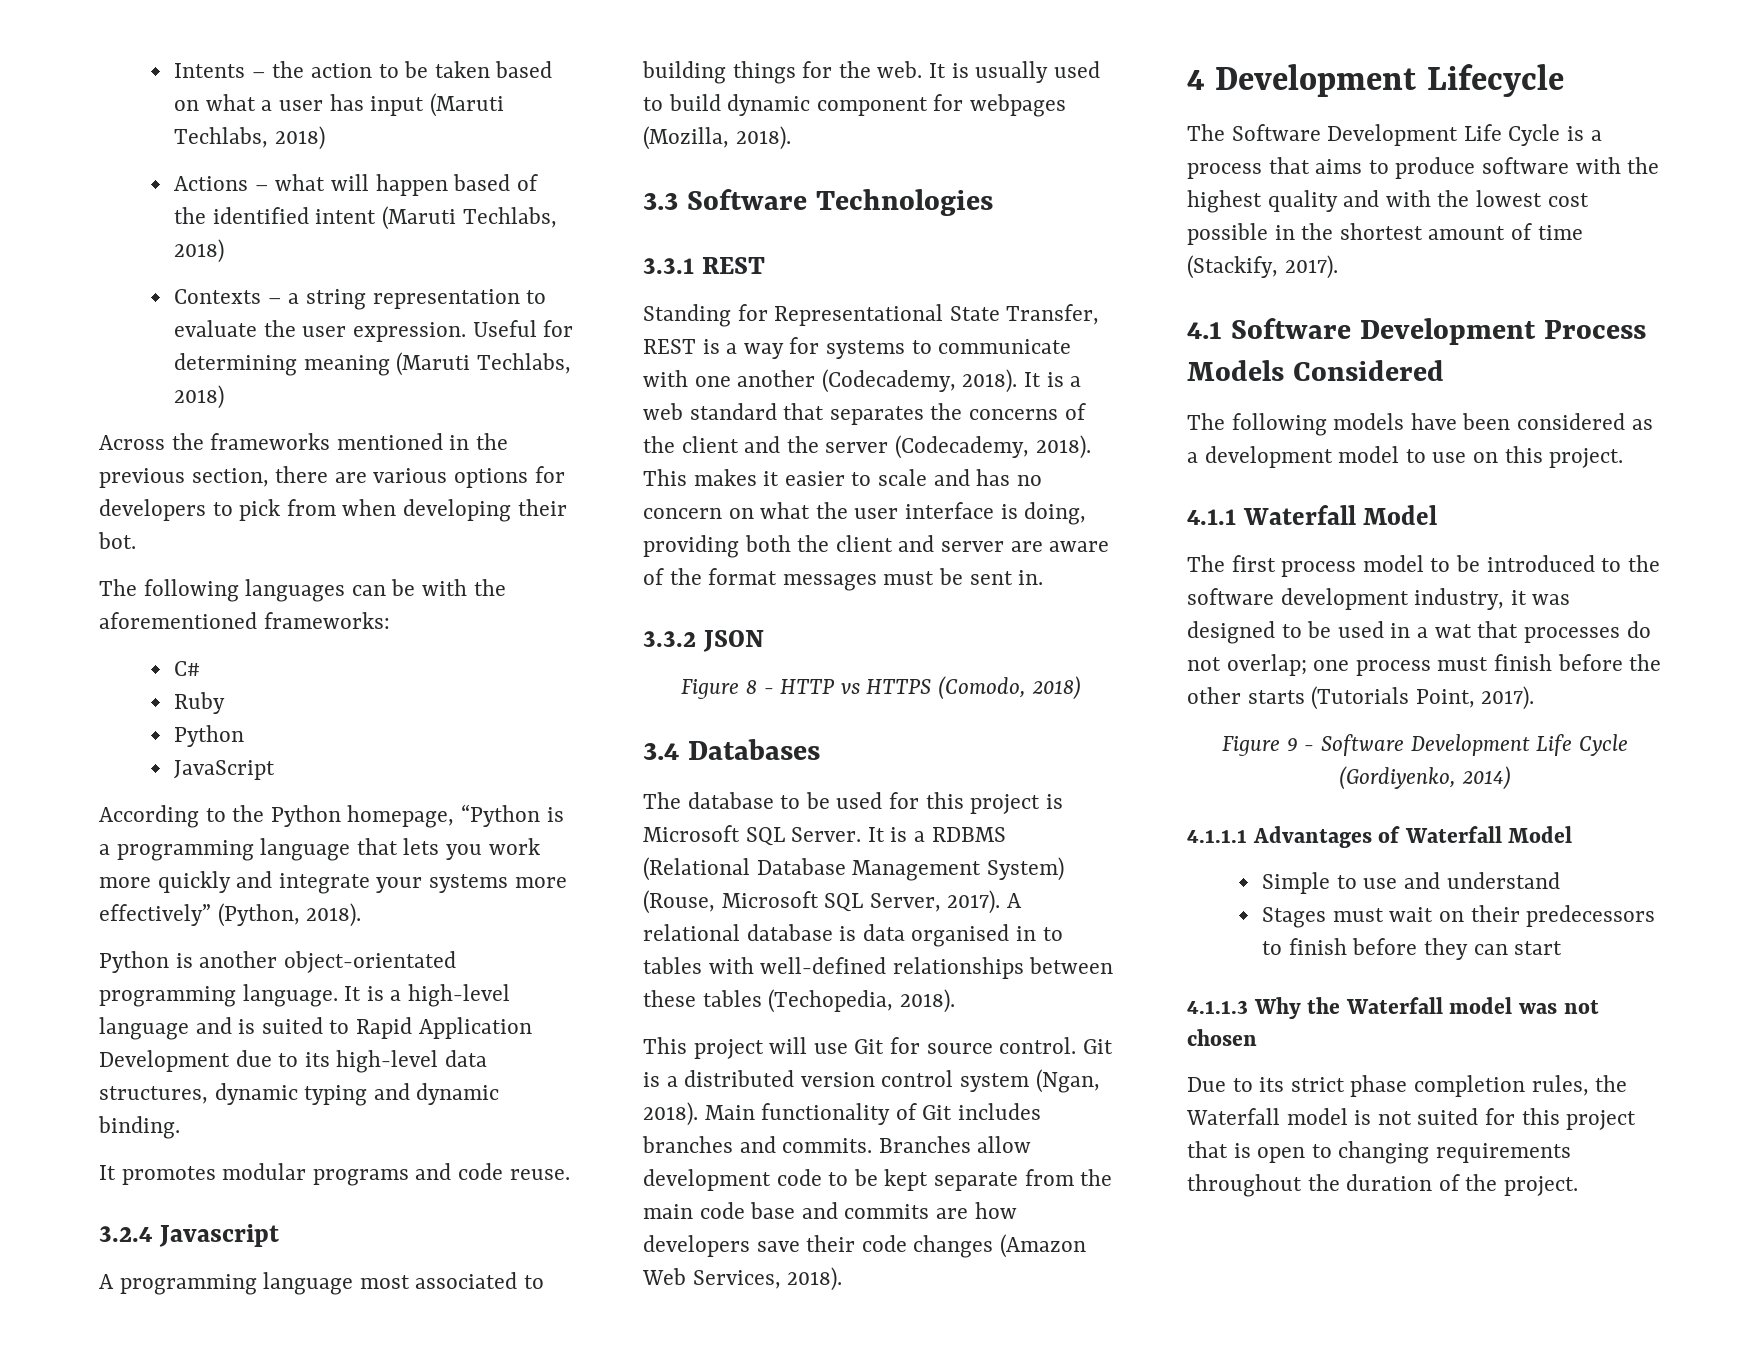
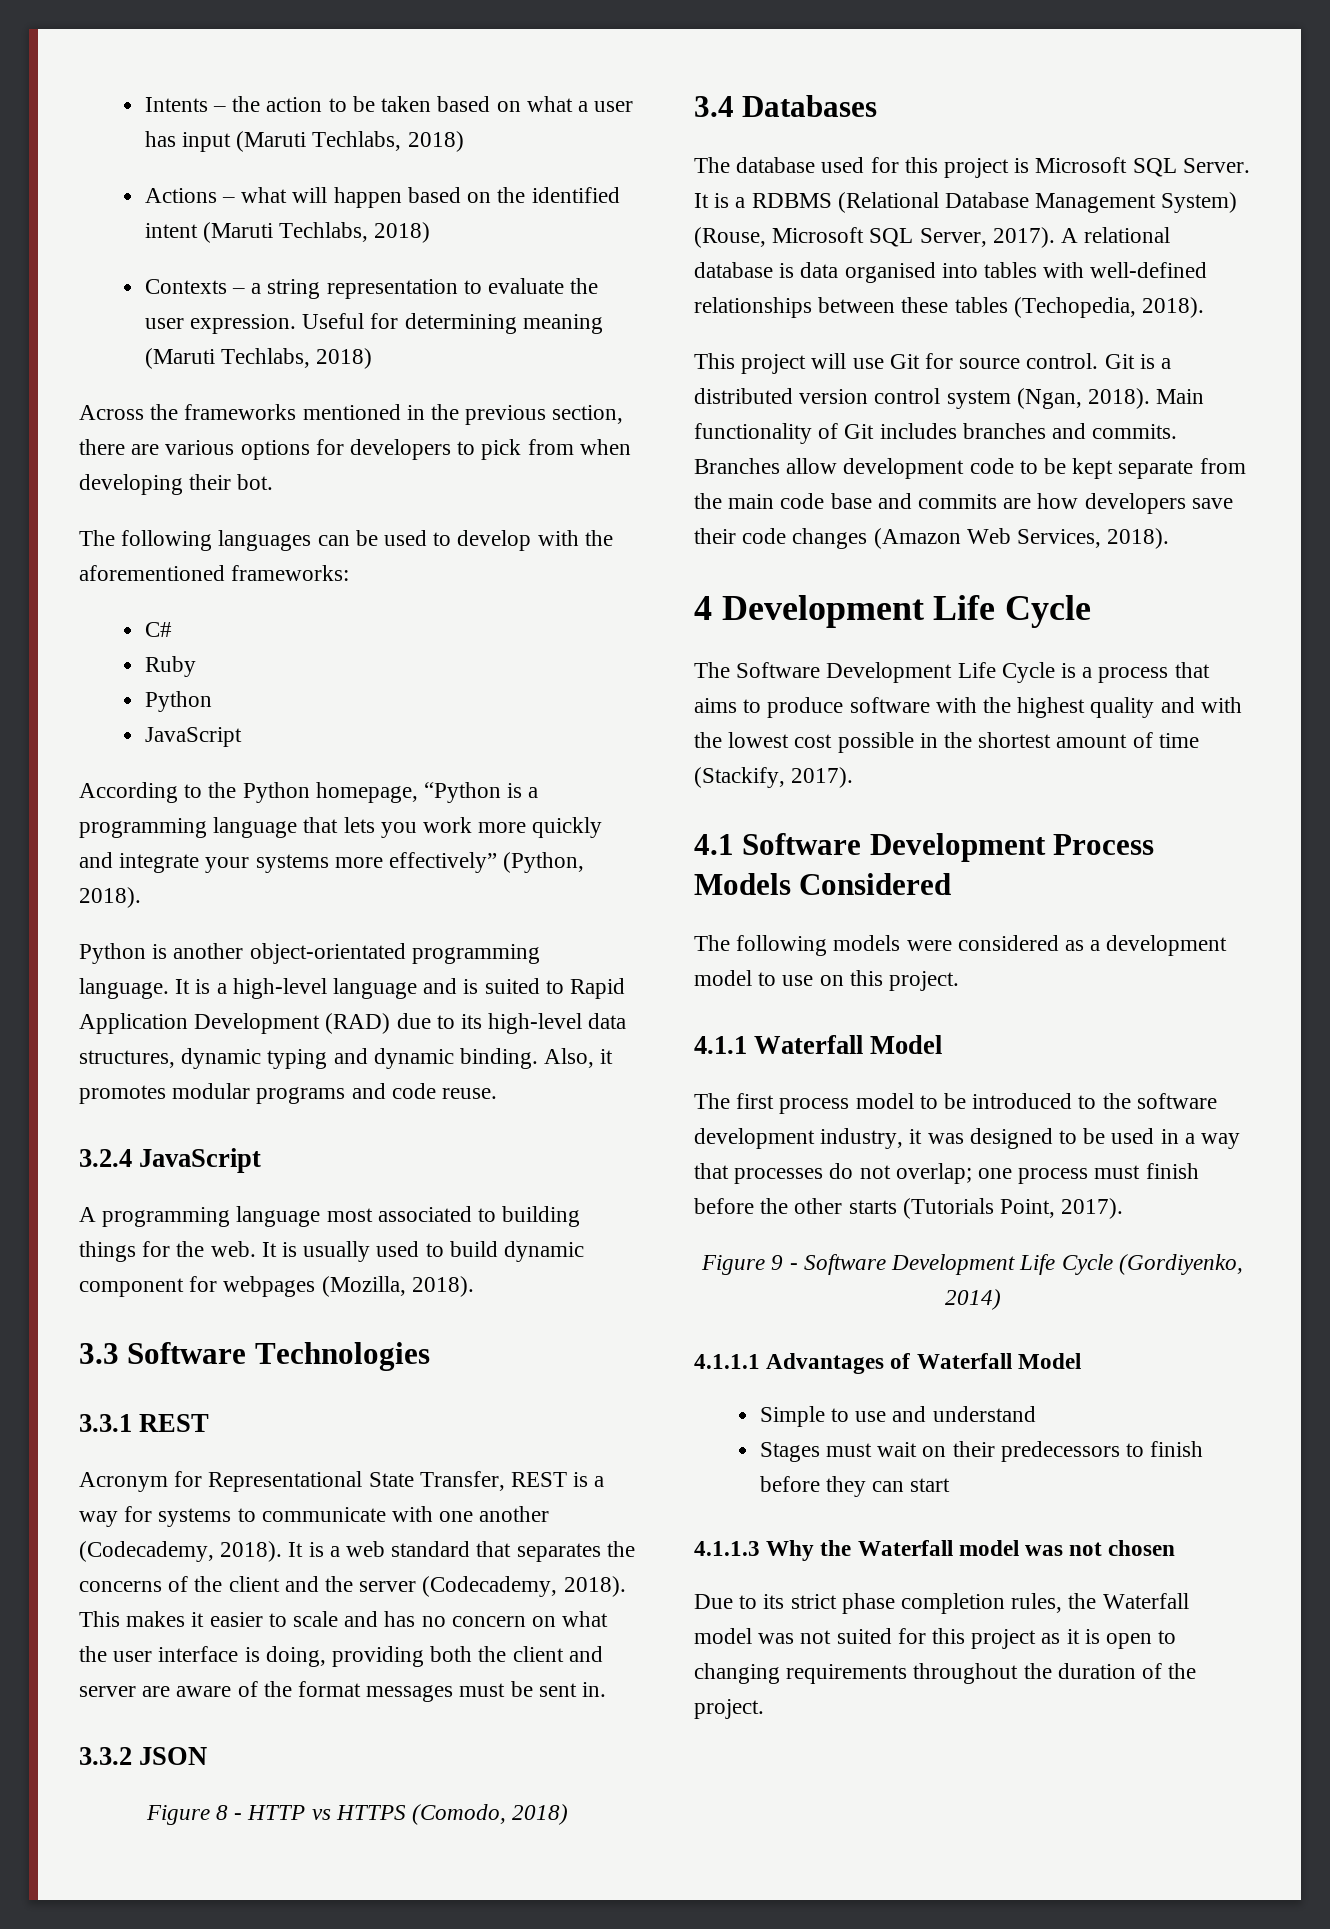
- Actions – what will happen based of the identified intent (Maruti Techlabs, 2018)
+ Actions – what will happen based on the identified intent (Maruti Techlabs, 2018)
- The following languages can be with the aforementioned frameworks:
+ The following languages can be used to develop with the aforementioned frameworks:
- It is a high-level language and is suited to Rapid Application Development due to its high-level data structures, dynamic typing and dynamic binding.
- It promotes modular programs and code reuse.
+ It is a high-level language and is suited to Rapid Application Development (RAD) due to its high-level data structures, dynamic typing and dynamic binding. Also, it promotes modular programs and code reuse.
- 3.2.4 Javascript
+ 3.2.4 JavaScript
- Standing for Representational State Transfer, REST is a way for systems to communicate with one another (Codecademy, 2018).
+ Acronym for Representational State Transfer, REST is a way for systems to communicate with one another (Codecademy, 2018).
- The database to be used for this project is Microsoft SQL Server.
+ The database used for this project is Microsoft SQL Server.
- A relational database is data organised in to tables with well-defined relationships between these tables (Techopedia, 2018).
+ A relational database is data organised into tables with well-defined relationships between these tables (Techopedia, 2018).
- 4 Development Lifecycle
+ 4 Development Life Cycle
- The following models have been considered as a development model to use on this project.
+ The following models were considered as a development model to use on this project.
- The first process model to be introduced to the software development industry, it was designed to be used in a wat that processes do not overlap; one process must finish before the other starts (Tutorials Point, 2017).
+ The first process model to be introduced to the software development industry, it was designed to be used in a way that processes do not overlap; one process must finish before the other starts (Tutorials Point, 2017).
- Due to its strict phase completion rules, the Waterfall model is not suited for this project that is open to changing requirements throughout the duration of the project.
+ Due to its strict phase completion rules, the Waterfall model was not suited for this project as it is open to changing requirements throughout the duration of the project.

